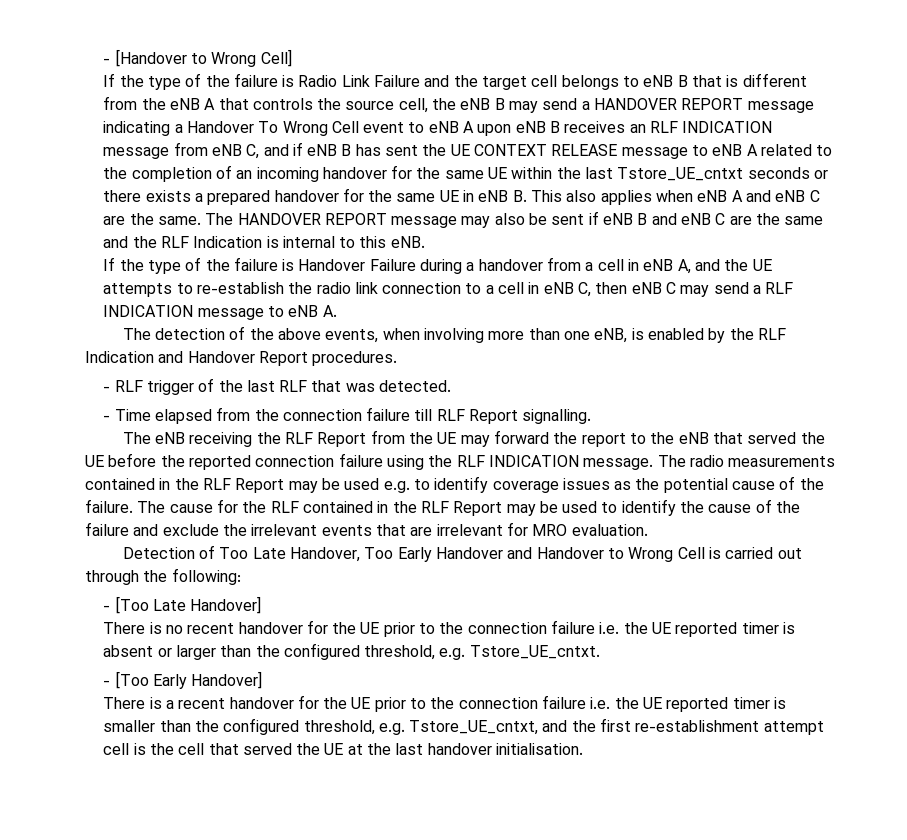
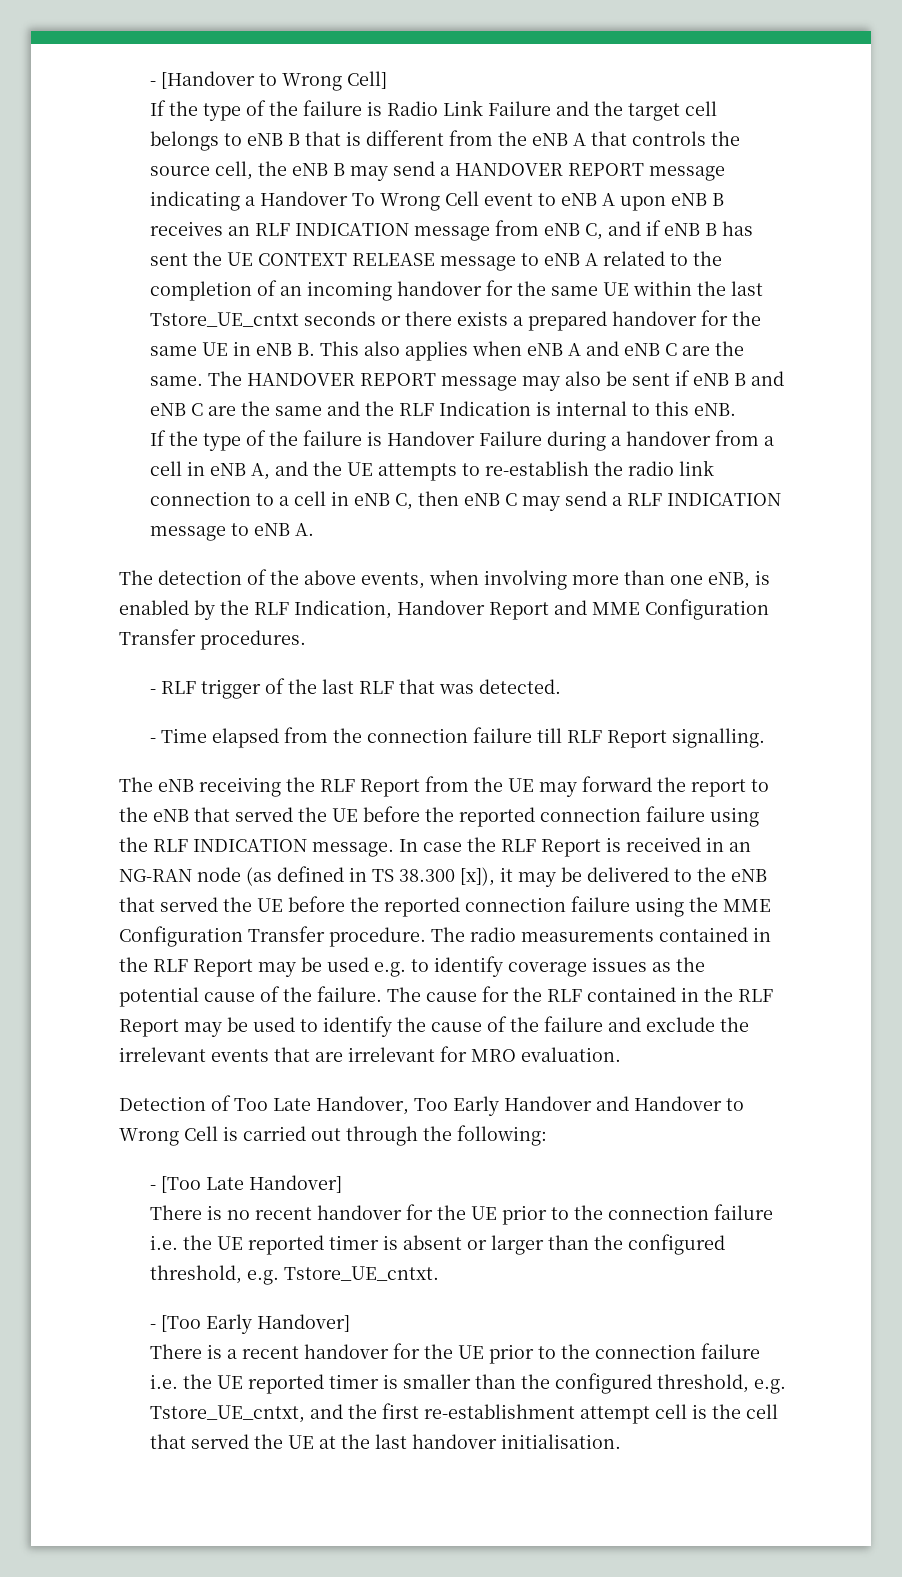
- The detection of the above events, when involving more than one eNB, is enabled by the RLF Indication and Handover Report procedures.
+ The detection of the above events, when involving more than one eNB, is enabled by the RLF Indication, Handover Report and MME Configuration Transfer procedures.
+ In case the RLF Report is received in an NG-RAN node (as defined in TS 38.300 [x]), it may be delivered to the eNB that served the UE before the reported connection failure using the MME Configuration Transfer procedure.

